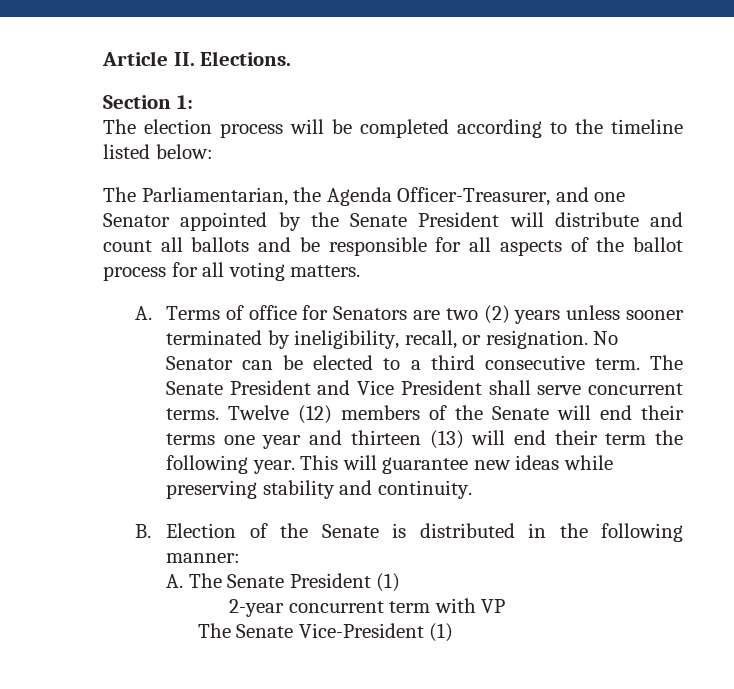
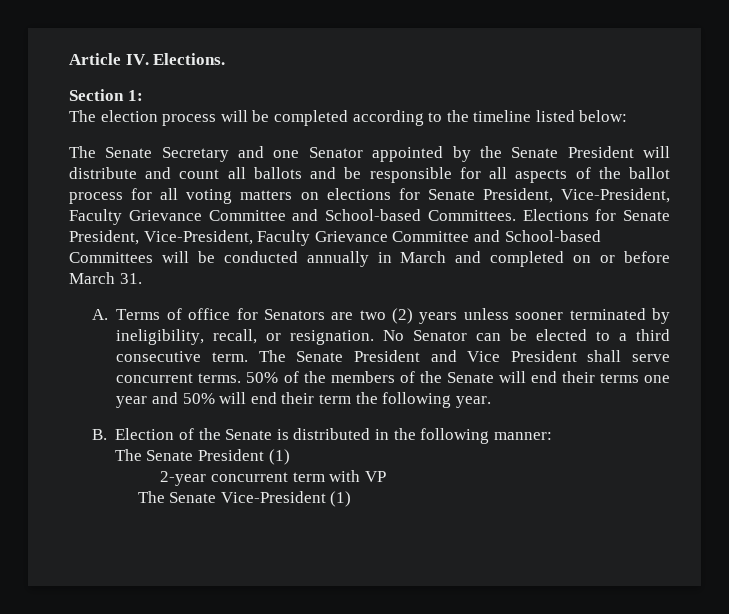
- Article II. Elections.
+ Article IV. Elections.
- The Parliamentarian, the Agenda Officer-Treasurer, and one Senator appointed by the Senate President will distribute and count all ballots and be responsible for all aspects of the ballot process for all voting matters.
+ The Senate Secretary and one Senator appointed by the Senate President will distribute and count all ballots and be responsible for all aspects of the ballot process for all voting matters on elections for Senate President, Vice-President, Faculty Grievance Committee and School-based Committees. Elections for Senate President, Vice-President, Faculty Grievance Committee and School-based Committees will be conducted annually in March and completed on or before March 31.
- Twelve (12) members of the Senate will end their terms one year and thirteen (13) will end their term the following year. This will guarantee new ideas while preserving stability and continuity.
+ 50% of the members of the Senate will end their terms one year and 50% will end their term the following year.
- A. The Senate President (1)
+ The Senate President (1)

